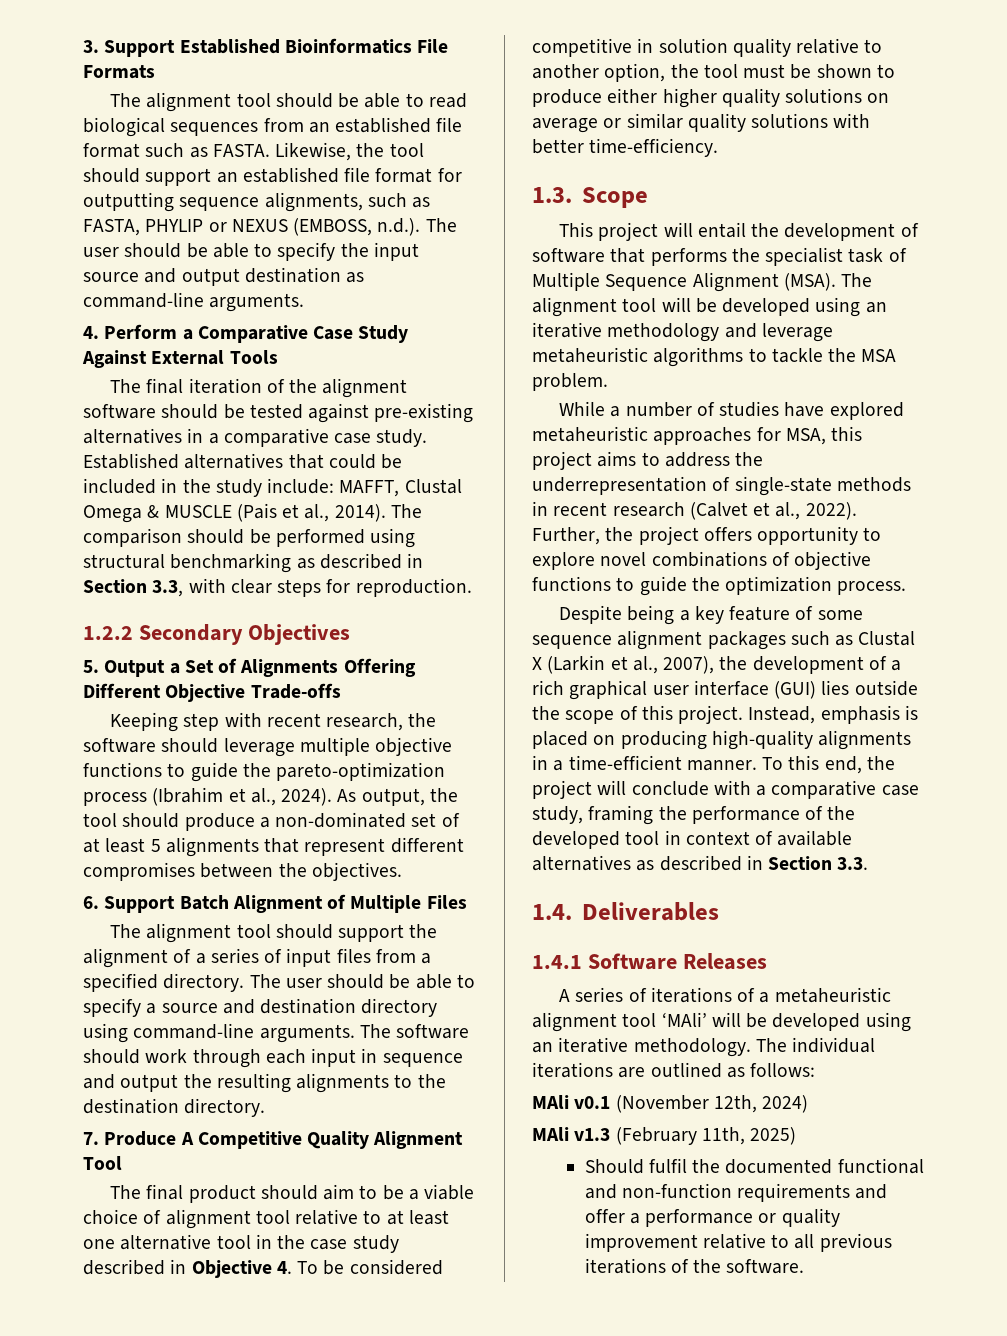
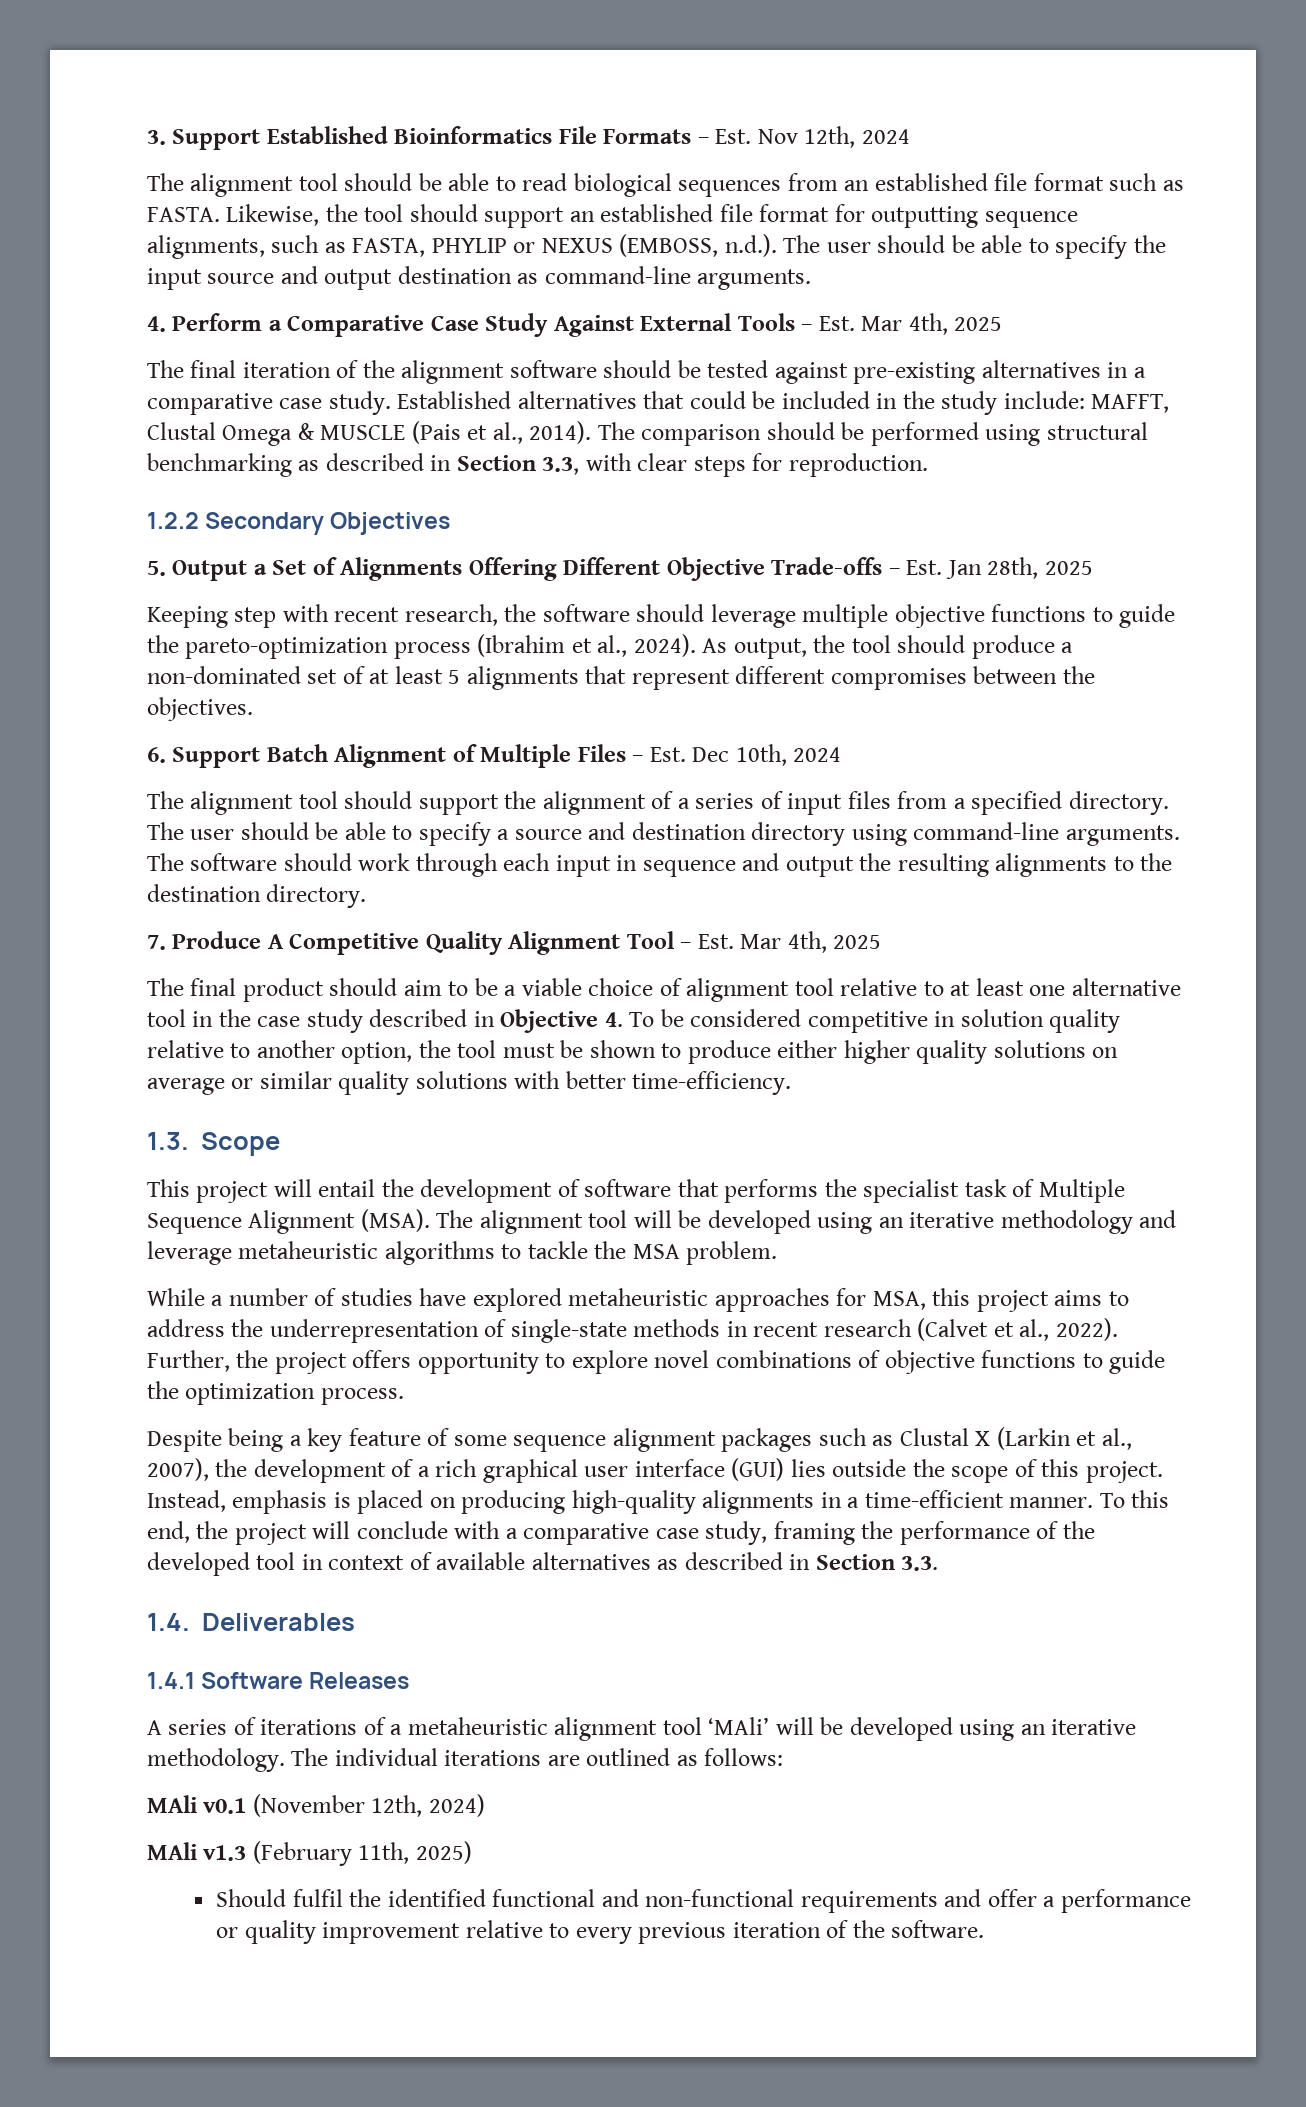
- 3. Support Established Bioinformatics File Formats
+ 3. Support Established Bioinformatics File Formats – Est. Nov 12th, 2024
- 4. Perform a Comparative Case Study Against External Tools
+ 4. Perform a Comparative Case Study Against External Tools – Est. Mar 4th, 2025
- 5. Output a Set of Alignments Offering Different Objective Trade-offs
+ 5. Output a Set of Alignments Offering Different Objective Trade-offs – Est. Jan 28th, 2025
- 6. Support Batch Alignment of Multiple Files
+ 6. Support Batch Alignment of Multiple Files – Est. Dec 10th, 2024
- 7. Produce A Competitive Quality Alignment Tool
+ 7. Produce A Competitive Quality Alignment Tool – Est. Mar 4th, 2025
- Should fulfil the documented functional and non-function requirements and offer a performance or quality improvement relative to all previous iterations of the software.
+ Should fulfil the identified functional and non-functional requirements and offer a performance or quality improvement relative to every previous iteration of the software.

